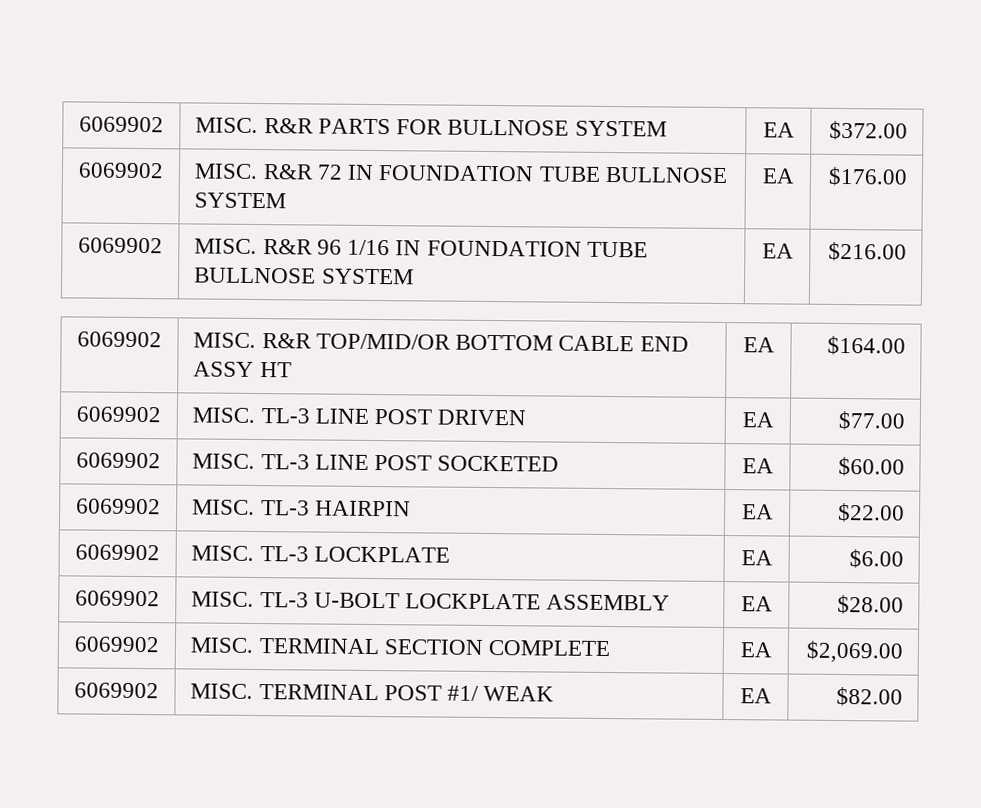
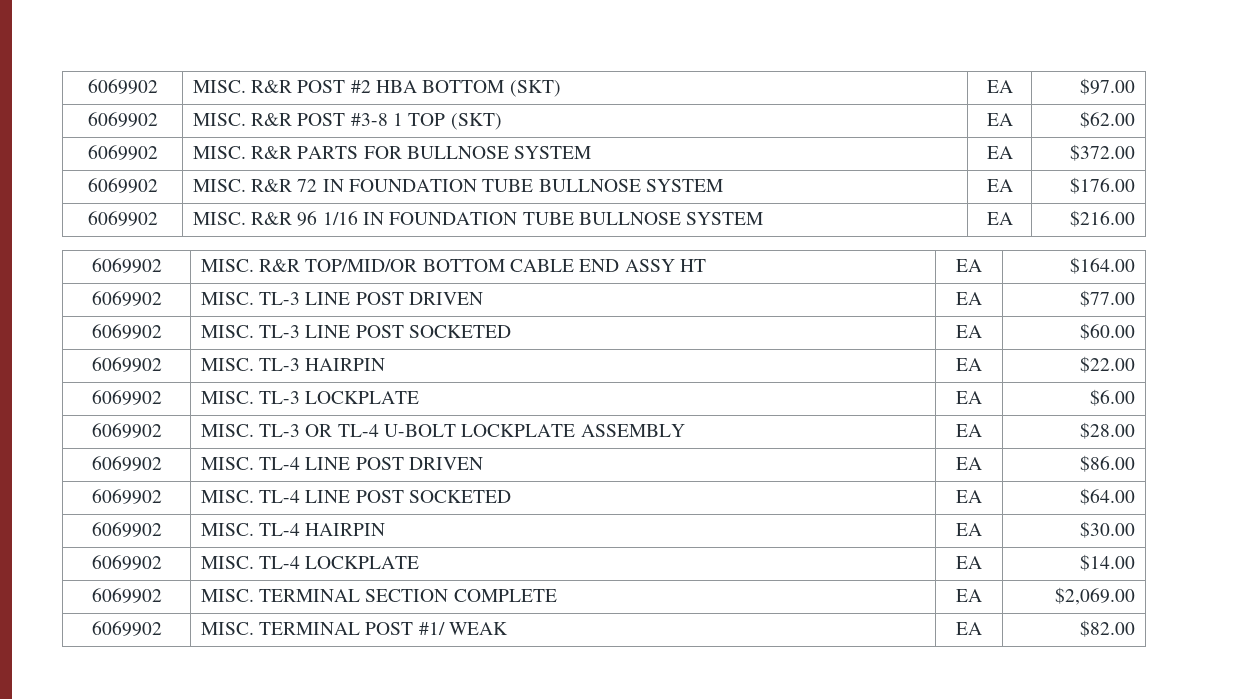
+ 6069902 | MISC. R&R POST #2 HBA BOTTOM (SKT) | EA | $97.00
+ 6069902 | MISC. R&R POST #3-8 1 TOP (SKT) | EA | $62.00
- 6069902 | MISC. TL-3 U-BOLT LOCKPLATE ASSEMBLY | EA | $28.00
+ 6069902 | MISC. TL-3 OR TL-4 U-BOLT LOCKPLATE ASSEMBLY | EA | $28.00
+ 6069902 | MISC. TL-4 LINE POST DRIVEN | EA | $86.00
+ 6069902 | MISC. TL-4 LINE POST SOCKETED | EA | $64.00
+ 6069902 | MISC. TL-4 HAIRPIN | EA | $30.00
+ 6069902 | MISC. TL-4 LOCKPLATE | EA | $14.00

